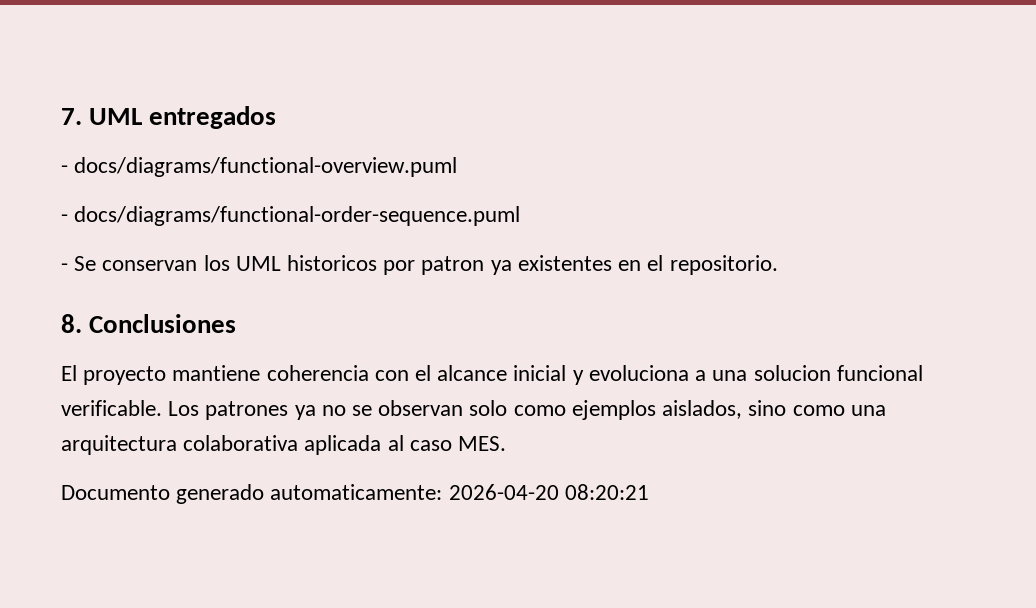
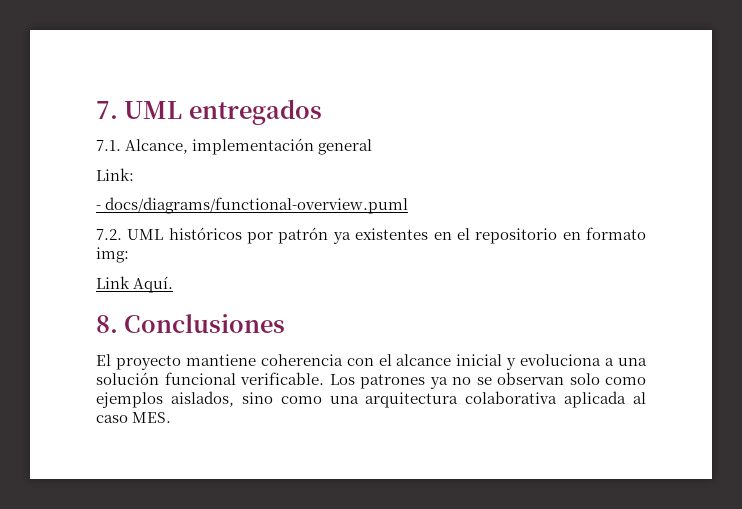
+ 7.1. Alcance, implementación general
+ Link:
  - docs/diagrams/functional-overview.puml
- - docs/diagrams/functional-order-sequence.puml
- - Se conservan los UML historicos por patron ya existentes en el repositorio.
+ 7.2. UML históricos por patrón ya existentes en el repositorio en formato img:
+ Link Aquí.
- El proyecto mantiene coherencia con el alcance inicial y evoluciona a una solucion funcional verificable.
+ El proyecto mantiene coherencia con el alcance inicial y evoluciona a una solución funcional verificable.
- Documento generado automaticamente: 2026-04-20 08:20:21

